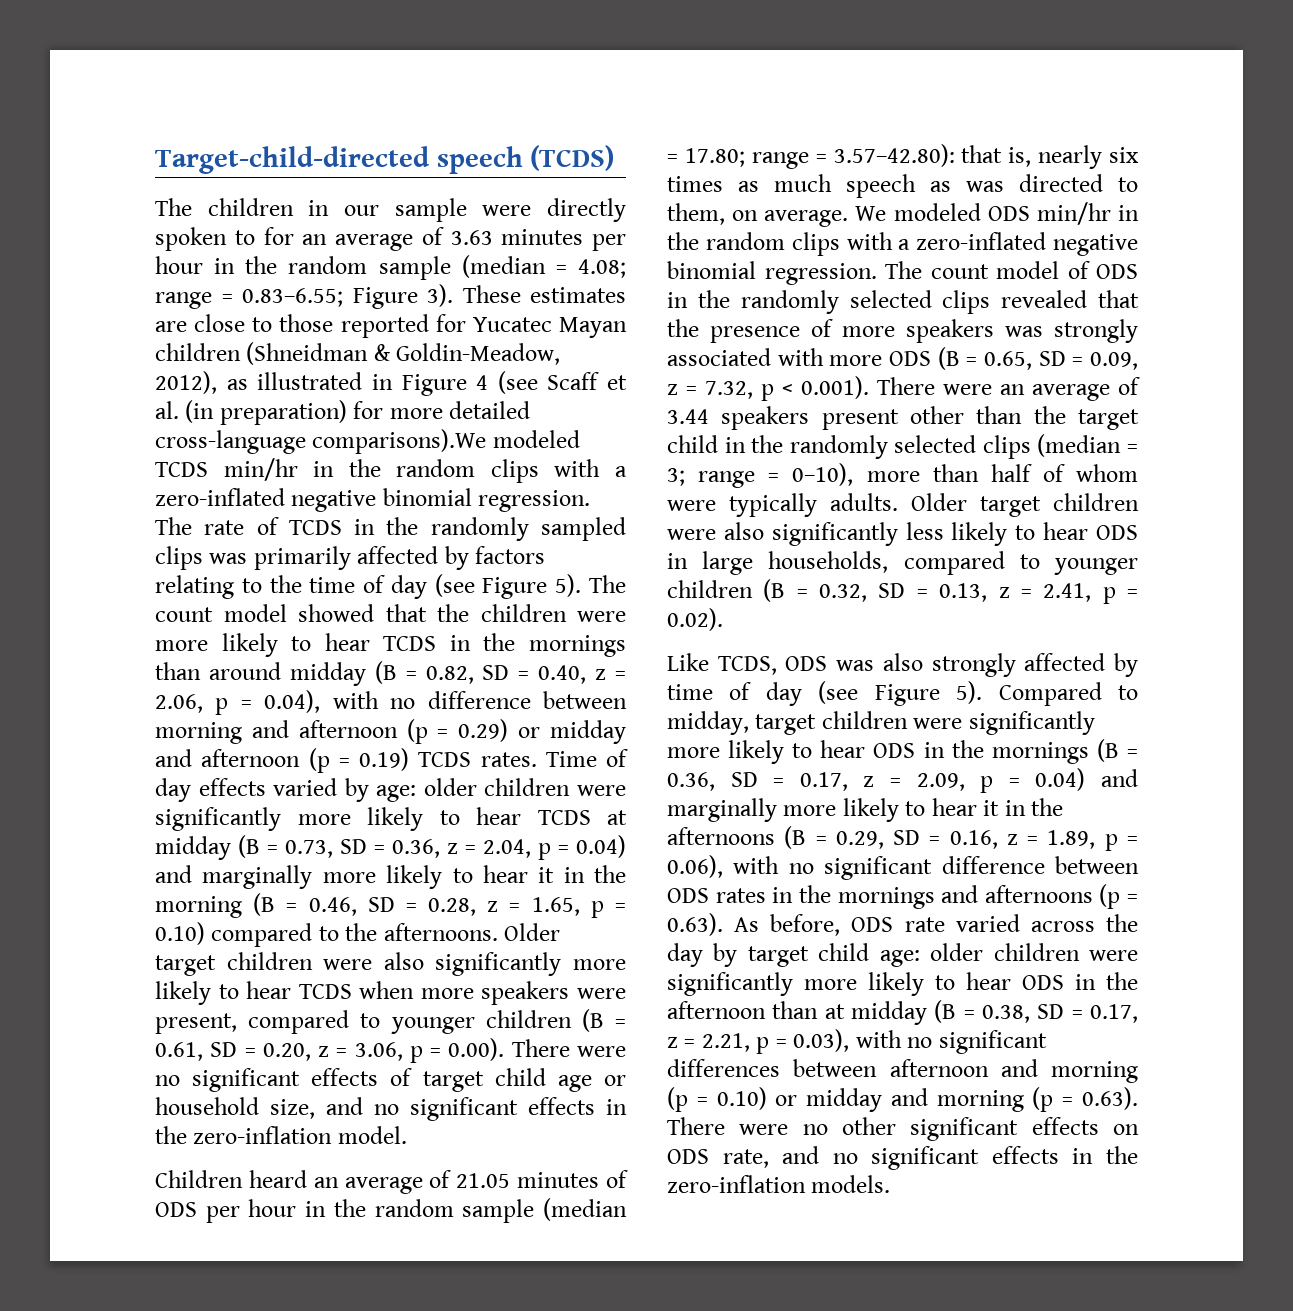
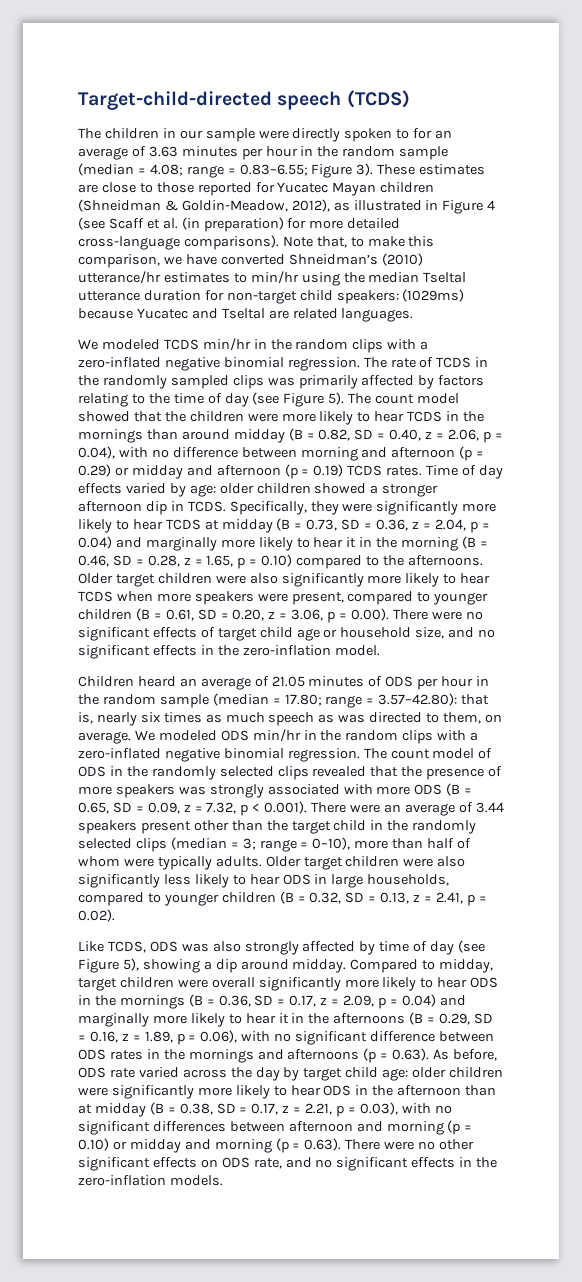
- These estimates are close to those reported for Yucatec Mayan children (Shneidman & Goldin-Meadow, 2012), as illustrated in Figure 4 (see Scaff et al. (in preparation) for more detailed cross-language comparisons).We modeled TCDS min/hr in the random clips with a zero-inflated negative binomial regression.
+ These estimates are close to those reported for Yucatec Mayan children (Shneidman & Goldin-Meadow, 2012), as illustrated in Figure 4 (see Scaff et al. (in preparation) for more detailed cross-language comparisons). Note that, to make this comparison, we have converted Shneidman’s (2010) utterance/hr estimates to min/hr using the median Tseltal utterance duration for non-target child speakers: (1029ms) because Yucatec and Tseltal are related languages.
+ We modeled TCDS min/hr in the random clips with a zero-inflated negative binomial regression.
- Time of day effects varied by age: older children were significantly more likely to hear TCDS at midday (B = 0.73, SD = 0.36, z = 2.04, p = 0.04) and marginally more likely to hear it in the morning (B = 0.46, SD = 0.28, z = 1.65, p = 0.10) compared to the afternoons.
+ Time of day effects varied by age: older children showed a stronger afternoon dip in TCDS. Specifically, they were significantly more likely to hear TCDS at midday (B = 0.73, SD = 0.36, z = 2.04, p = 0.04) and marginally more likely to hear it in the morning (B = 0.46, SD = 0.28, z = 1.65, p = 0.10) compared to the afternoons.
- Like TCDS, ODS was also strongly affected by time of day (see Figure 5).
+ Like TCDS, ODS was also strongly affected by time of day (see Figure 5), showing a dip around midday.
- Compared to midday, target children were significantly more likely to hear ODS in the mornings (B = 0.36, SD = 0.17, z = 2.09, p = 0.04) and marginally more likely to hear it in the afternoons (B = 0.29, SD = 0.16, z = 1.89, p = 0.06), with no significant difference between ODS rates in the mornings and afternoons (p = 0.63). As before, ODS rate varied across the day by target child age:
+ Compared to midday, target children were overall significantly more likely to hear ODS in the mornings (B = 0.36, SD = 0.17, z = 2.09, p = 0.04) and marginally more likely to hear it in the afternoons (B = 0.29, SD = 0.16, z = 1.89, p = 0.06), with no significant difference between ODS rates in the mornings and afternoons (p = 0.63). As before, ODS rate varied across the day by target child age:

